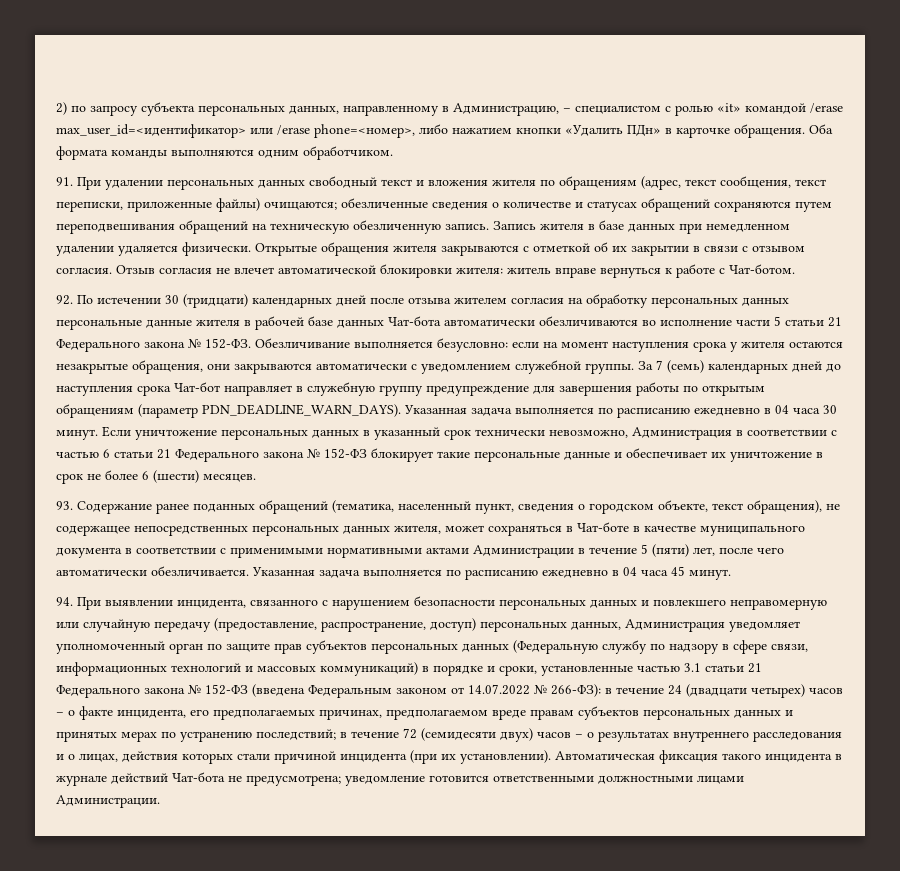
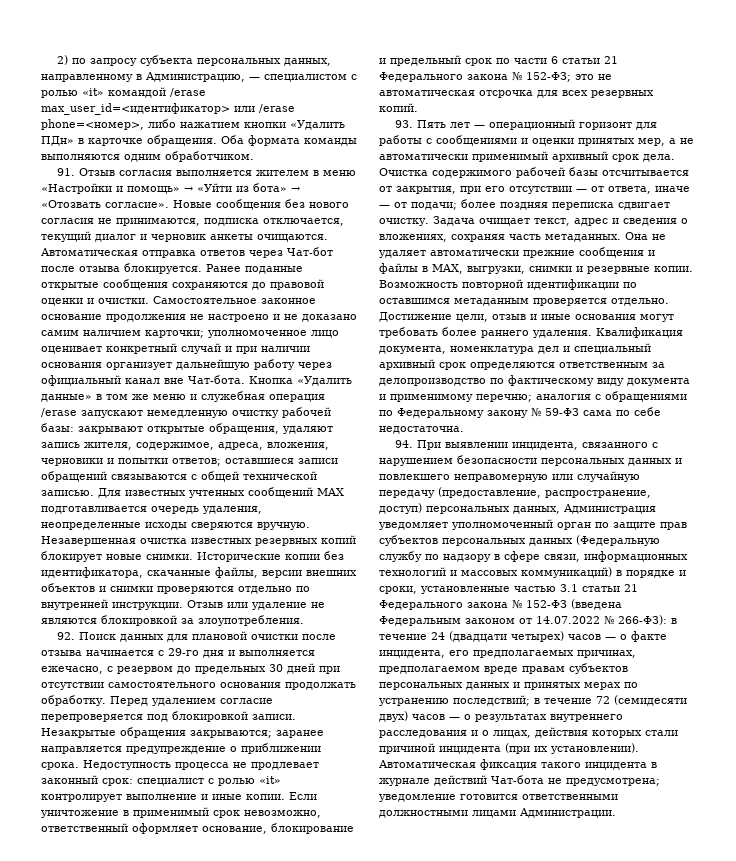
- 2) по запросу субъекта персональных данных, направленному в Администрацию, – специалистом с ролью «it» командой /erase max_user_id=<идентификатор> или /erase phone=<номер>, либо нажатием кнопки «Удалить ПДн» в карточке обращения.
+ 2) по запросу субъекта персональных данных, направленному в Администрацию, — специалистом с ролью «it» командой /erase max_user_id=<идентификатор> или /erase phone=<номер>, либо нажатием кнопки «Удалить ПДн» в карточке обращения.
- 91. При удалении персональных данных свободный текст и вложения жителя по обращениям (адрес, текст сообщения, текст переписки, приложенные файлы) очищаются; обезличенные сведения о количестве и статусах обращений сохраняются путем переподвешивания обращений на техническую обезличенную запись. Запись жителя в базе данных при немедленном удалении удаляется физически. Открытые обращения жителя закрываются с отметкой об их закрытии в связи с отзывом согласия. Отзыв согласия не влечет автоматической блокировки жителя: житель вправе вернуться к работе с Чат-ботом.
- 92. По истечении 30 (тридцати) календарных дней после отзыва жителем согласия на обработку персональных данных персональные данные жителя в рабочей базе данных Чат-бота автоматически обезличиваются во исполнение части 5 статьи 21 Федерального закона № 152-ФЗ. Обезличивание выполняется безусловно: если на момент наступления срока у жителя остаются незакрытые обращения, они закрываются автоматически с уведомлением служебной группы. За 7 (семь) календарных дней до наступления срока Чат-бот направляет в служебную группу предупреждение для завершения работы по открытым обращениям (параметр PDN_DEADLINE_WARN_DAYS). Указанная задача выполняется по расписанию ежедневно в 04 часа 30 минут. Если уничтожение персональных данных в указанный срок технически невозможно, Администрация в соответствии с частью 6 статьи 21 Федерального закона № 152-ФЗ блокирует такие персональные данные и обеспечивает их уничтожение в срок не более 6 (шести) месяцев.
- 93. Содержание ранее поданных обращений (тематика, населенный пункт, сведения о городском объекте, текст обращения), не содержащее непосредственных персональных данных жителя, может сохраняться в Чат-боте в качестве муниципального документа в соответствии с применимыми нормативными актами Администрации в течение 5 (пяти) лет, после чего автоматически обезличивается. Указанная задача выполняется по расписанию ежедневно в 04 часа 45 минут.
+ 91. Отзыв согласия выполняется жителем в меню «Настройки и помощь» → «Уйти из бота» → «Отозвать согласие». Новые сообщения без нового согласия не принимаются, подписка отключается, текущий диалог и черновик анкеты очищаются. Автоматическая отправка ответов через Чат-бот после отзыва блокируется. Ранее поданные открытые сообщения сохраняются до правовой оценки и очистки. Самостоятельное законное основание продолжения не настроено и не доказано самим наличием карточки; уполномоченное лицо оценивает конкретный случай и при наличии основания организует дальнейшую работу через официальный канал вне Чат-бота. Кнопка «Удалить данные» в том же меню и служебная операция /erase запускают немедленную очистку рабочей базы: закрывают открытые обращения, удаляют запись жителя, содержимое, адреса, вложения, черновики и попытки ответов; оставшиеся записи обращений связываются с общей технической записью. Для известных учтенных сообщений MAX подготавливается очередь удаления, неопределенные исходы сверяются вручную. Незавершенная очистка известных резервных копий блокирует новые снимки. Исторические копии без идентификатора, скачанные файлы, версии внешних объектов и снимки проверяются отдельно по внутренней инструкции. Отзыв или удаление не являются блокировкой за злоупотребления.
+ 92. Поиск данных для плановой очистки после отзыва начинается с 29-го дня и выполняется ежечасно, с резервом до предельных 30 дней при отсутствии самостоятельного основания продолжать обработку. Перед удалением согласие перепроверяется под блокировкой записи. Незакрытые обращения закрываются; заранее направляется предупреждение о приближении срока. Недоступность процесса не продлевает законный срок: специалист с ролью «it» контролирует выполнение и иные копии. Если уничтожение в применимый срок невозможно, ответственный оформляет основание, блокирование и предельный срок по части 6 статьи 21 Федерального закона № 152-ФЗ; это не автоматическая отсрочка для всех резервных копий.
+ 93. Пять лет — операционный горизонт для работы с сообщениями и оценки принятых мер, а не автоматически применимый архивный срок дела. Очистка содержимого рабочей базы отсчитывается от закрытия, при его отсутствии — от ответа, иначе — от подачи; более поздняя переписка сдвигает очистку. Задача очищает текст, адрес и сведения о вложениях, сохраняя часть метаданных. Она не удаляет автоматически прежние сообщения и файлы в MAX, выгрузки, снимки и резервные копии. Возможность повторной идентификации по оставшимся метаданным проверяется отдельно. Достижение цели, отзыв и иные основания могут требовать более раннего удаления. Квалификация документа, номенклатура дел и специальный архивный срок определяются ответственным за делопроизводство по фактическому виду документа и применимому перечню; аналогия с обращениями по Федеральному закону № 59-ФЗ сама по себе недостаточна.
- в течение 24 (двадцати четырех) часов – о факте инцидента, его предполагаемых причинах, предполагаемом вреде правам субъектов персональных данных и принятых мерах по устранению последствий;
+ в течение 24 (двадцати четырех) часов — о факте инцидента, его предполагаемых причинах, предполагаемом вреде правам субъектов персональных данных и принятых мерах по устранению последствий;
- в течение 72 (семидесяти двух) часов – о результатах внутреннего расследования и о лицах, действия которых стали причиной инцидента (при их установлении).
+ в течение 72 (семидесяти двух) часов — о результатах внутреннего расследования и о лицах, действия которых стали причиной инцидента (при их установлении).

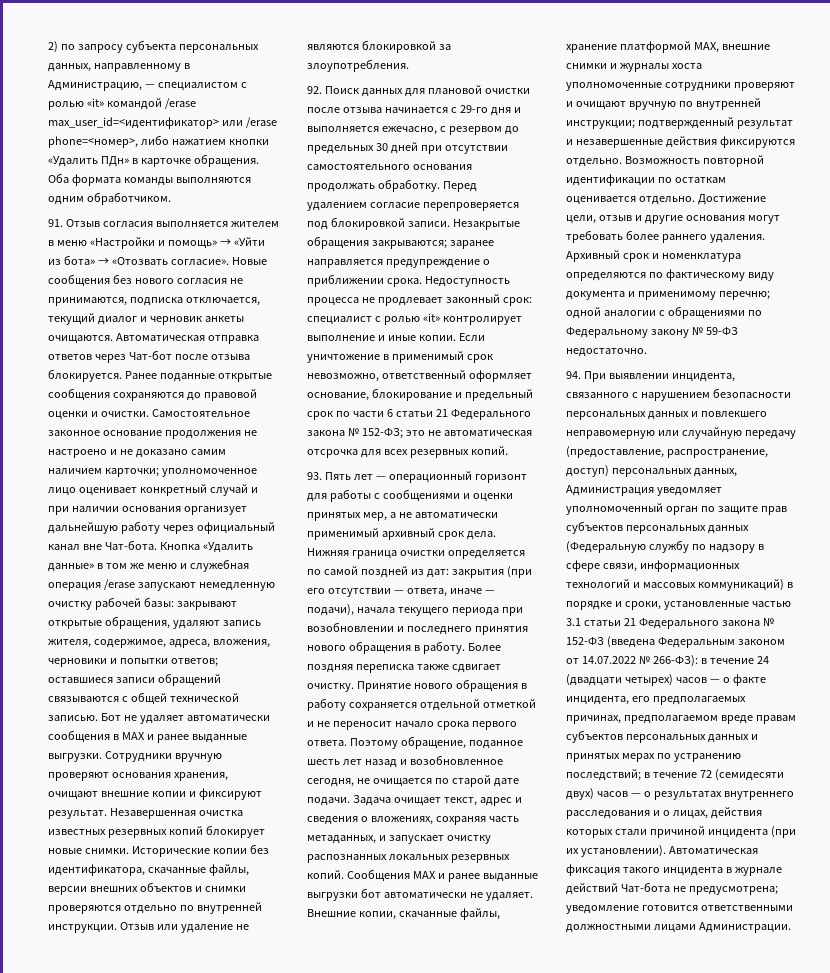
- Для известных учтенных сообщений MAX подготавливается очередь удаления, неопределенные исходы сверяются вручную.
+ Бот не удаляет автоматически сообщения в MAX и ранее выданные выгрузки. Сотрудники вручную проверяют основания хранения, очищают внешние копии и фиксируют результат.
- Очистка содержимого рабочей базы отсчитывается от закрытия, при его отсутствии — от ответа, иначе — от подачи; более поздняя переписка сдвигает очистку.
+ Нижняя граница очистки определяется по самой поздней из дат: закрытия (при его отсутствии — ответа, иначе — подачи), начала текущего периода при возобновлении и последнего принятия нового обращения в работу. Более поздняя переписка также сдвигает очистку.
+ Принятие нового обращения в работу сохраняется отдельной отметкой и не переносит начало срока первого ответа. Поэтому обращение, поданное шесть лет назад и возобновленное сегодня, не очищается по старой дате подачи.
- Задача очищает текст, адрес и сведения о вложениях, сохраняя часть метаданных. Она не удаляет автоматически прежние сообщения и файлы в MAX, выгрузки, снимки и резервные копии.
+ Задача очищает текст, адрес и сведения о вложениях, сохраняя часть метаданных, и запускает очистку распознанных локальных резервных копий. Сообщения MAX и ранее выданные выгрузки бот автоматически не удаляет. Внешние копии, скачанные файлы, хранение платформой MAX, внешние снимки и журналы хоста уполномоченные сотрудники проверяют и очищают вручную по внутренней инструкции; подтвержденный результат и незавершенные действия фиксируются отдельно.
- Возможность повторной идентификации по оставшимся метаданным проверяется отдельно.
+ Возможность повторной идентификации по остаткам оценивается отдельно.
- Достижение цели, отзыв и иные основания могут требовать более раннего удаления.
+ Достижение цели, отзыв и другие основания могут требовать более раннего удаления.
- Квалификация документа, номенклатура дел и специальный архивный срок определяются ответственным за делопроизводство по фактическому виду документа и применимому перечню; аналогия с обращениями по Федеральному закону № 59-ФЗ сама по себе недостаточна.
+ Архивный срок и номенклатура определяются по фактическому виду документа и применимому перечню; одной аналогии с обращениями по Федеральному закону № 59-ФЗ недостаточно.

